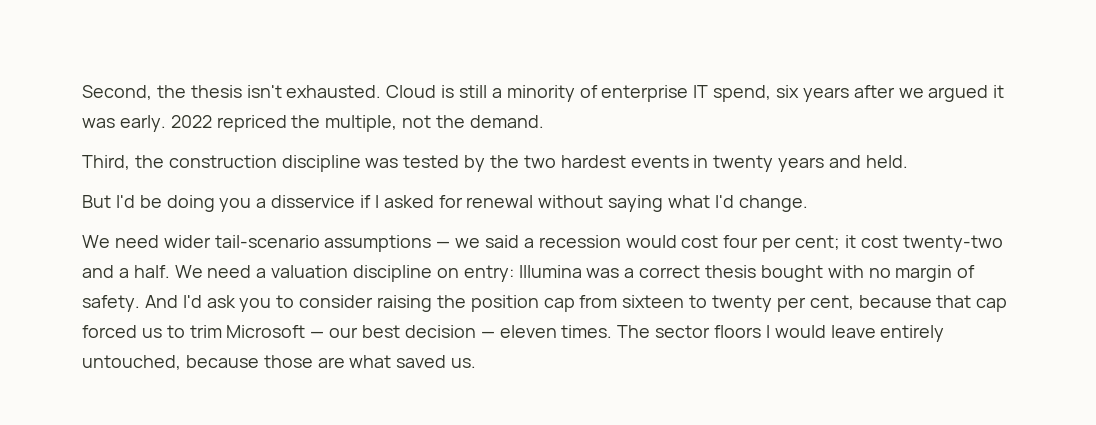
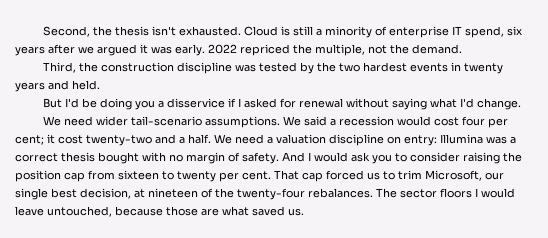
- We need wider tail-scenario assumptions — we said a recession would cost four per cent; it cost twenty-two and a half.
+ We need wider tail-scenario assumptions. We said a recession would cost four per cent; it cost twenty-two and a half.
- And I'd ask you to consider raising the position cap from sixteen to twenty per cent, because that cap forced us to trim Microsoft — our best decision — eleven times.
+ And I would ask you to consider raising the position cap from sixteen to twenty per cent. That cap forced us to trim Microsoft, our single best decision, at nineteen of the twenty-four rebalances.
- The sector floors I would leave entirely untouched, because those are what saved us.
+ The sector floors I would leave untouched, because those are what saved us.

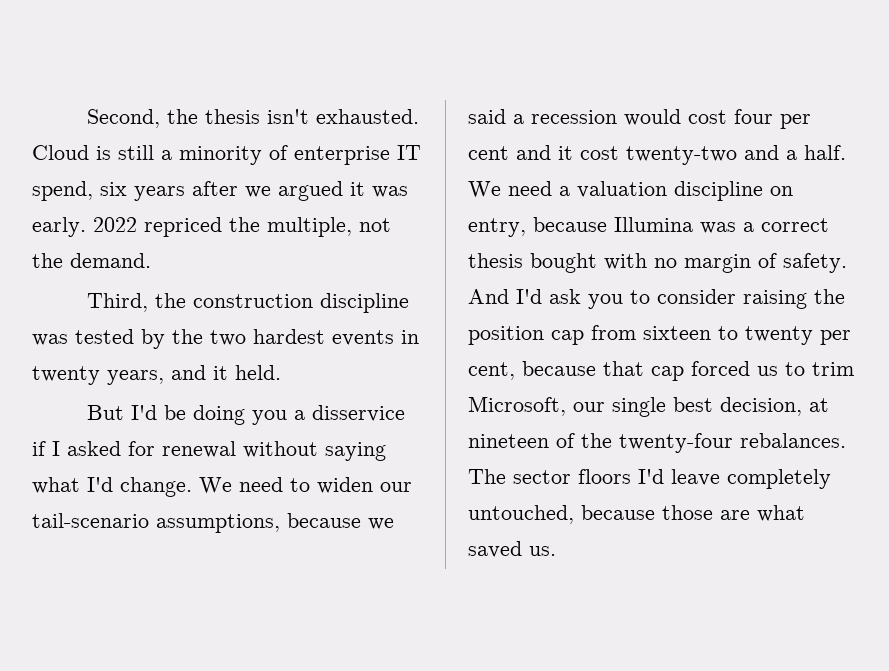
- Third, the construction discipline was tested by the two hardest events in twenty years and held.
+ Third, the construction discipline was tested by the two hardest events in twenty years, and it held.
- But I'd be doing you a disservice if I asked for renewal without saying what I'd change.
- We need wider tail-scenario assumptions. We said a recession would cost four per cent; it cost twenty-two and a half.
+ But I'd be doing you a disservice if I asked for renewal without saying what I'd change. We need to widen our tail-scenario assumptions, because we said a recession would cost four per cent and it cost twenty-two and a half.
- We need a valuation discipline on entry: Illumina was a correct thesis bought with no margin of safety.
+ We need a valuation discipline on entry, because Illumina was a correct thesis bought with no margin of safety.
- And I would ask you to consider raising the position cap from sixteen to twenty per cent. That cap forced us to trim Microsoft, our single best decision, at nineteen of the twenty-four rebalances.
+ And I'd ask you to consider raising the position cap from sixteen to twenty per cent, because that cap forced us to trim Microsoft, our single best decision, at nineteen of the twenty-four rebalances.
- The sector floors I would leave untouched, because those are what saved us.
+ The sector floors I'd leave completely untouched, because those are what saved us.

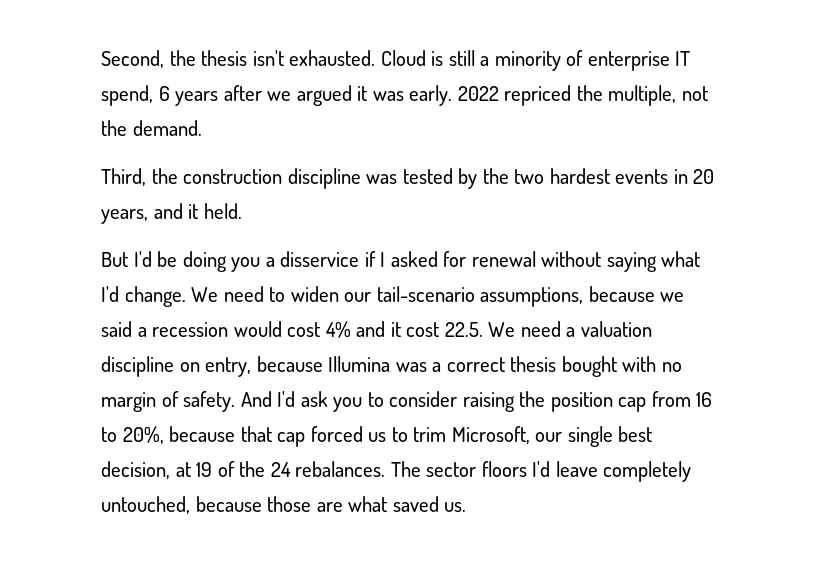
- Cloud is still a minority of enterprise IT spend, six years after we argued it was early.
+ Cloud is still a minority of enterprise IT spend, 6 years after we argued it was early.
- Third, the construction discipline was tested by the two hardest events in twenty years, and it held.
+ Third, the construction discipline was tested by the two hardest events in 20 years, and it held.
- We need to widen our tail-scenario assumptions, because we said a recession would cost four per cent and it cost twenty-two and a half. We need a valuation discipline on entry, because Illumina was a correct thesis bought with no margin of safety.
+ We need to widen our tail-scenario assumptions, because we said a recession would cost 4% and it cost 22.5. We need a valuation discipline on entry, because Illumina was a correct thesis bought with no margin of safety.
- And I'd ask you to consider raising the position cap from sixteen to twenty per cent, because that cap forced us to trim Microsoft, our single best decision, at nineteen of the twenty-four rebalances.
+ And I'd ask you to consider raising the position cap from 16 to 20%, because that cap forced us to trim Microsoft, our single best decision, at 19 of the 24 rebalances.

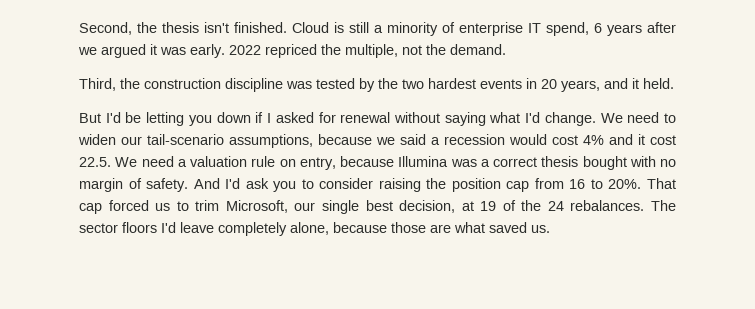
- Second, the thesis isn't exhausted.
+ Second, the thesis isn't finished.
- But I'd be doing you a disservice if I asked for renewal without saying what I'd change.
+ But I'd be letting you down if I asked for renewal without saying what I'd change.
- We need to widen our tail-scenario assumptions, because we said a recession would cost 4% and it cost 22.5. We need a valuation discipline on entry, because Illumina was a correct thesis bought with no margin of safety.
+ We need to widen our tail-scenario assumptions, because we said a recession would cost 4% and it cost 22.5. We need a valuation rule on entry, because Illumina was a correct thesis bought with no margin of safety.
- And I'd ask you to consider raising the position cap from 16 to 20%, because that cap forced us to trim Microsoft, our single best decision, at 19 of the 24 rebalances.
+ And I'd ask you to consider raising the position cap from 16 to 20%. That cap forced us to trim Microsoft, our single best decision, at 19 of the 24 rebalances.
- The sector floors I'd leave completely untouched, because those are what saved us.
+ The sector floors I'd leave completely alone, because those are what saved us.

